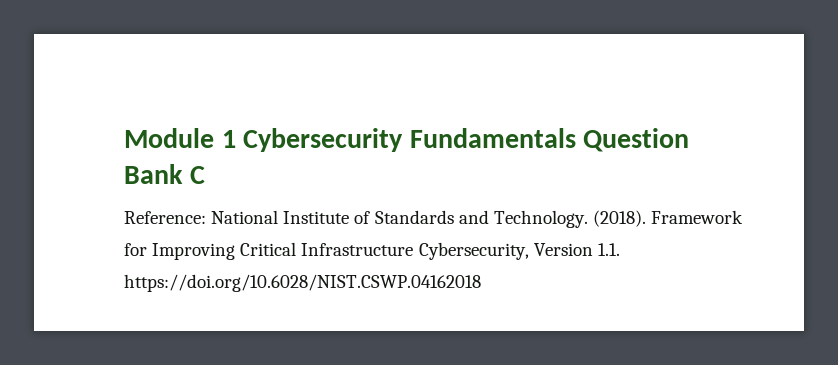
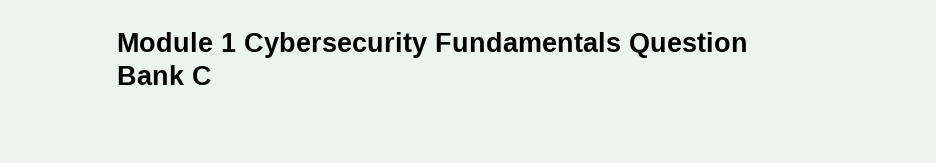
- Reference: National Institute of Standards and Technology. (2018). Framework for Improving Critical Infrastructure Cybersecurity, Version 1.1. https://doi.org/10.6028/NIST.CSWP.04162018

